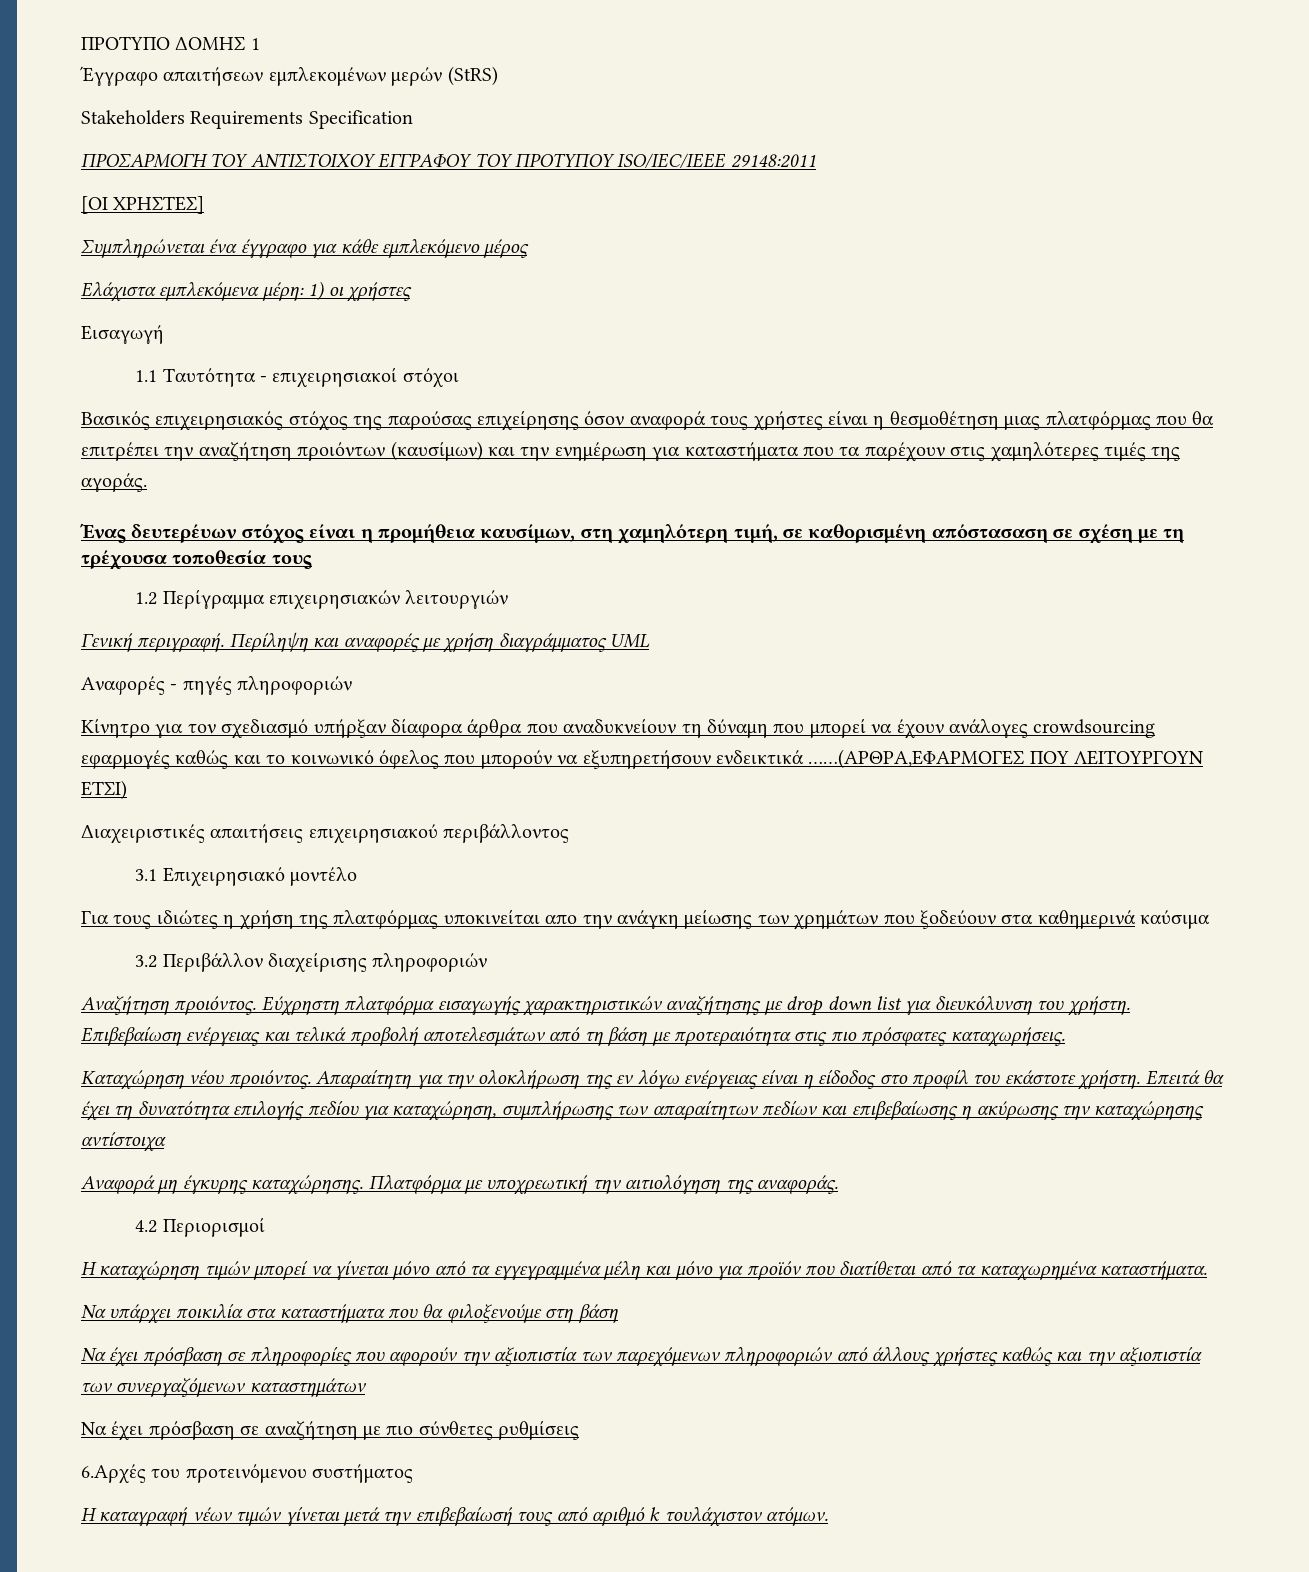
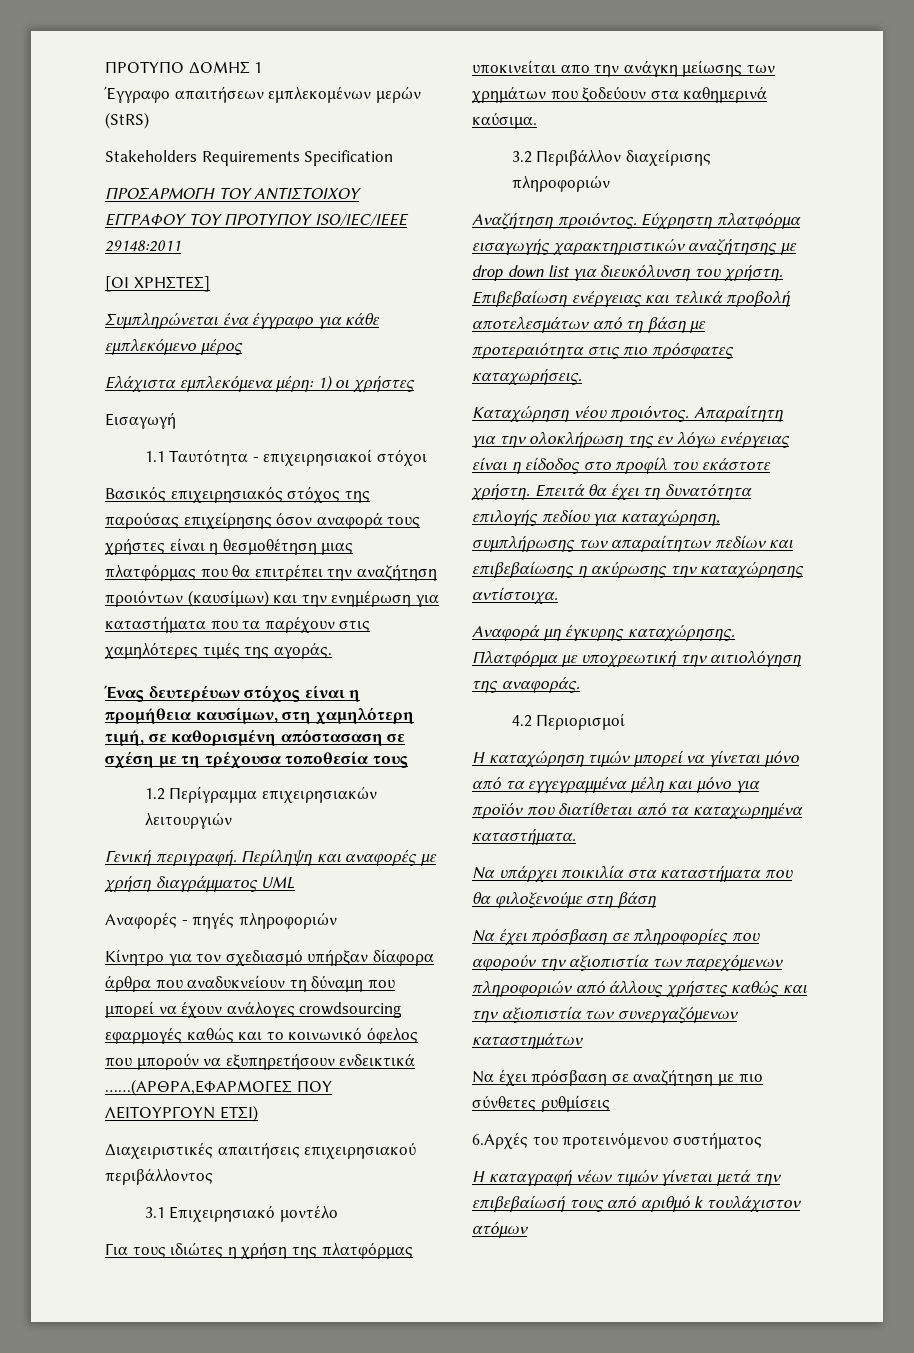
- Για τους ιδιώτες η χρήση της πλατφόρμας υποκινείται απο την ανάγκη μείωσης των χρημάτων που ξοδεύουν στα καθημερινά καύσιμα
+ Για τους ιδιώτες η χρήση της πλατφόρμας υποκινείται απο την ανάγκη μείωσης των χρημάτων που ξοδεύουν στα καθημερινά καύσιμα.
- Επειτά θα έχει τη δυνατότητα επιλογής πεδίου για καταχώρηση, συμπλήρωσης των απαραίτητων πεδίων και επιβεβαίωσης η ακύρωσης την καταχώρησης αντίστοιχα
+ Επειτά θα έχει τη δυνατότητα επιλογής πεδίου για καταχώρηση, συμπλήρωσης των απαραίτητων πεδίων και επιβεβαίωσης η ακύρωσης την καταχώρησης αντίστοιχα.
- H καταγραφή νέων τιμών γίνεται μετά την επιβεβαίωσή τους από αριθμό k τουλάχιστον ατόμων.
+ H καταγραφή νέων τιμών γίνεται μετά την επιβεβαίωσή τους από αριθμό k τουλάχιστον ατόμων

